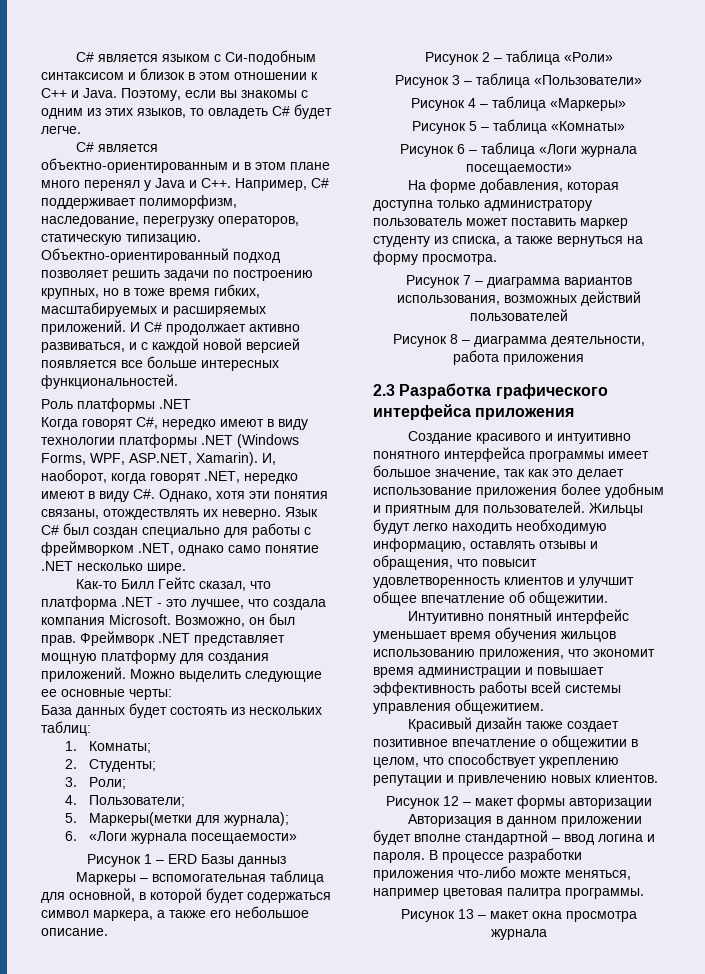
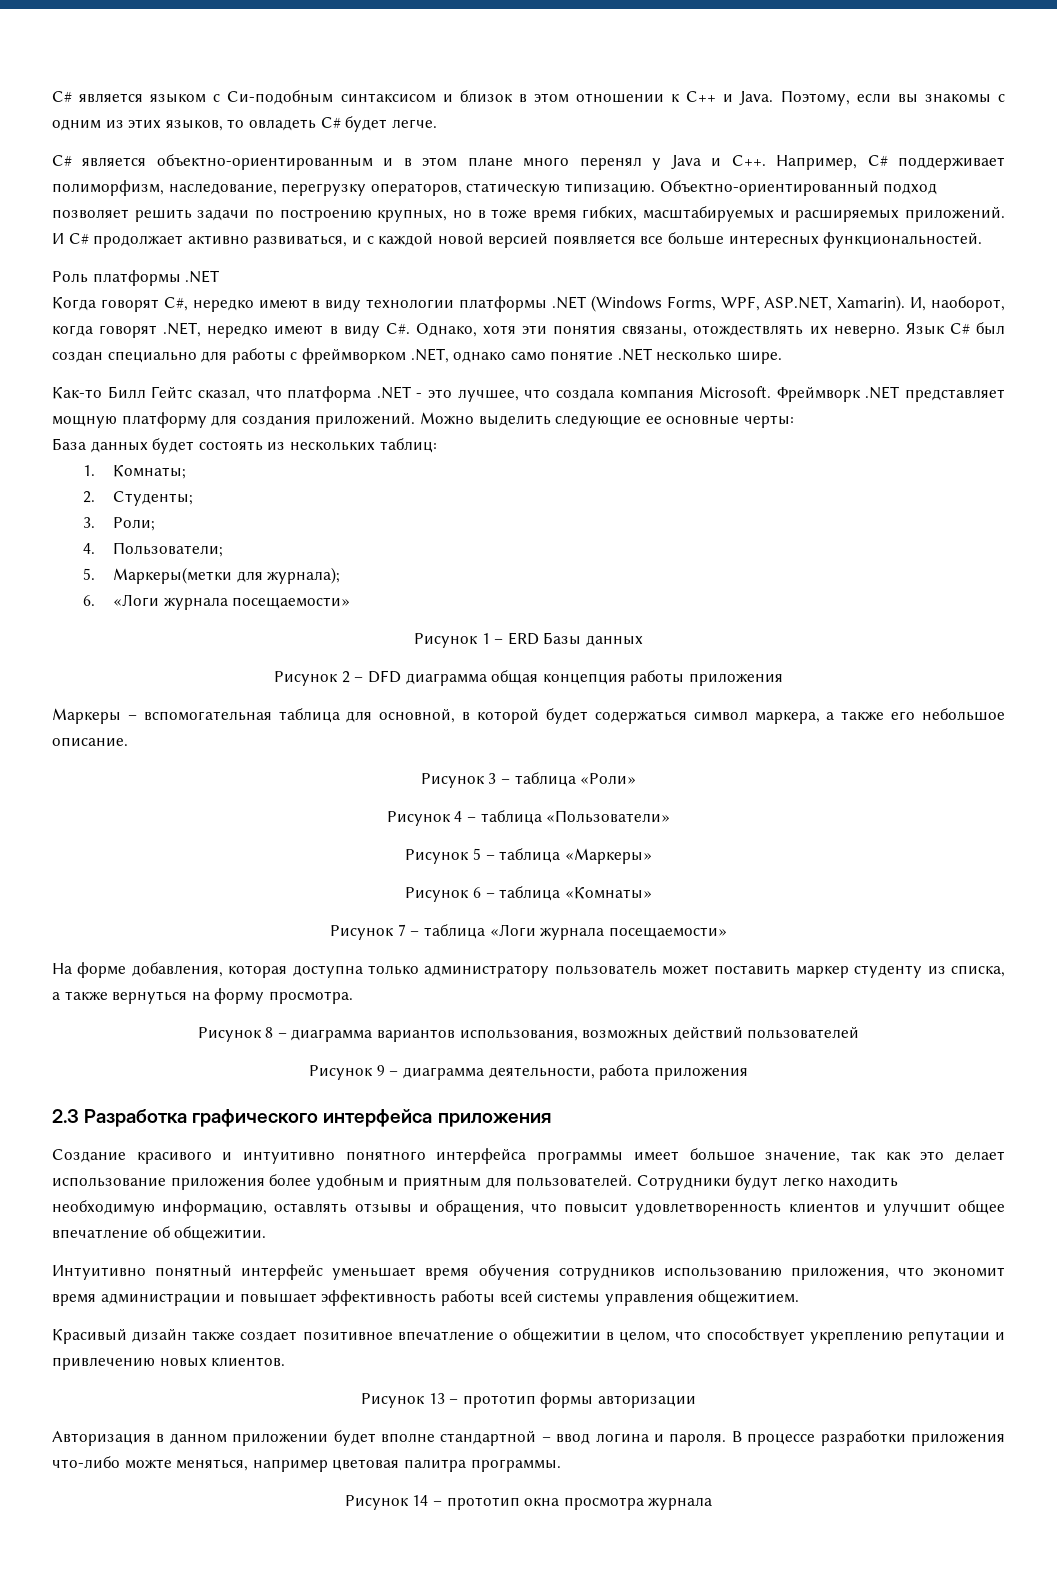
- Возможно, он был прав.
- Рисунок 1 – ERD Базы данныз
+ Рисунок 1 – ERD Базы данных
+ Рисунок 2 – DFD диаграмма общая концепция работы приложения
- Рисунок 2 – таблица «Роли»
+ Рисунок 3 – таблица «Роли»
- Рисунок 3 – таблица «Пользователи»
+ Рисунок 4 – таблица «Пользователи»
- Рисунок 4 – таблица «Маркеры»
+ Рисунок 5 – таблица «Маркеры»
- Рисунок 5 – таблица «Комнаты»
+ Рисунок 6 – таблица «Комнаты»
- Рисунок 6 – таблица «Логи журнала посещаемости»
+ Рисунок 7 – таблица «Логи журнала посещаемости»
- Рисунок 7 – диаграмма вариантов использования, возможных действий пользователей
+ Рисунок 8 – диаграмма вариантов использования, возможных действий пользователей
- Рисунок 8 – диаграмма деятельности, работа приложения
+ Рисунок 9 – диаграмма деятельности, работа приложения
- Жильцы будут легко находить необходимую информацию, оставлять отзывы и обращения, что повысит удовлетворенность клиентов и улучшит общее впечатление об общежитии.
+ Сотрудники будут легко находить необходимую информацию, оставлять отзывы и обращения, что повысит удовлетворенность клиентов и улучшит общее впечатление об общежитии.
- Интуитивно понятный интерфейс уменьшает время обучения жильцов использованию приложения, что экономит время администрации и повышает эффективность работы всей системы управления общежитием.
+ Интуитивно понятный интерфейс уменьшает время обучения сотрудников использованию приложения, что экономит время администрации и повышает эффективность работы всей системы управления общежитием.
- Рисунок 12 – макет формы авторизации
+ Рисунок 13 – прототип формы авторизации
- Рисунок 13 – макет окна просмотра журнала
+ Рисунок 14 – прототип окна просмотра журнала

